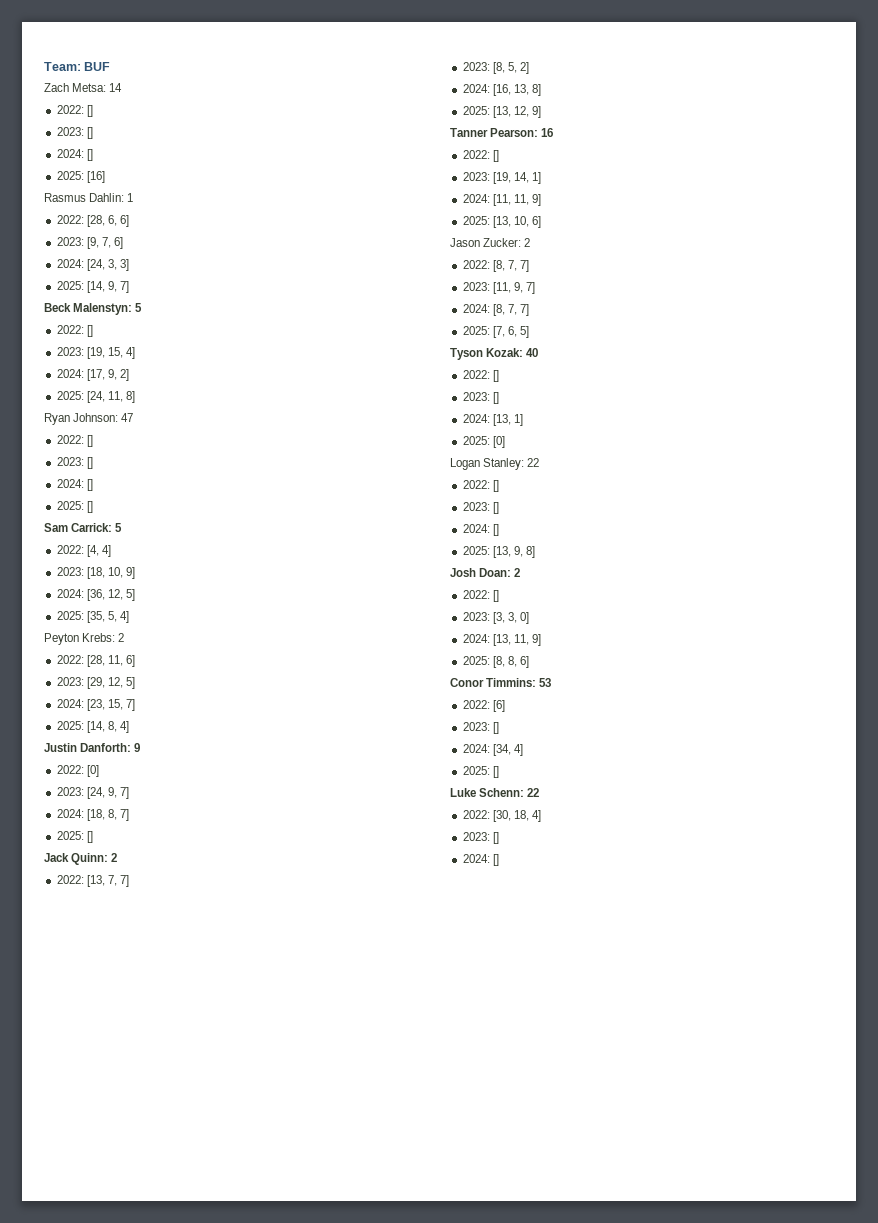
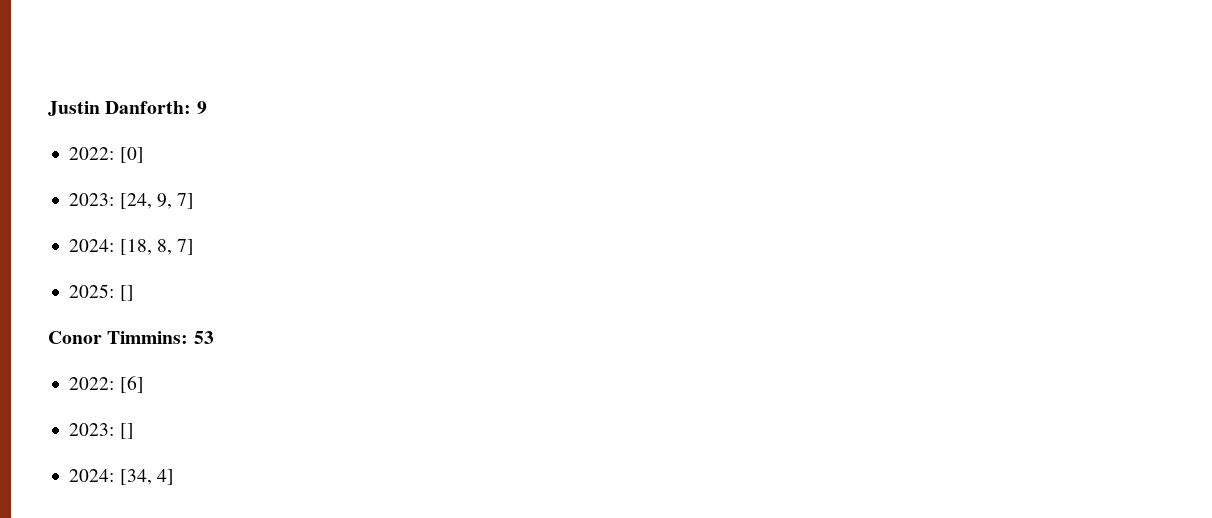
- Team: BUF
- Zach Metsa: 14
- 2022: []
- 2023: []
- 2024: []
- 2025: [16]
- Rasmus Dahlin: 1
- 2022: [28, 6, 6]
- 2023: [9, 7, 6]
- 2024: [24, 3, 3]
- 2025: [14, 9, 7]
- Beck Malenstyn: 5
- 2022: []
- 2023: [19, 15, 4]
- 2024: [17, 9, 2]
- 2025: [24, 11, 8]
- Ryan Johnson: 47
- 2022: []
- 2023: []
- 2024: []
- 2025: []
- Sam Carrick: 5
- 2022: [4, 4]
- 2023: [18, 10, 9]
- 2024: [36, 12, 5]
- 2025: [35, 5, 4]
- Peyton Krebs: 2
- 2022: [28, 11, 6]
- 2023: [29, 12, 5]
- 2024: [23, 15, 7]
- 2025: [14, 8, 4]
- Jack Quinn: 2
- 2022: [13, 7, 7]
- 2023: [8, 5, 2]
- 2024: [16, 13, 8]
- 2025: [13, 12, 9]
- Tanner Pearson: 16
- 2022: []
- 2023: [19, 14, 1]
- 2024: [11, 11, 9]
- 2025: [13, 10, 6]
- Jason Zucker: 2
- 2022: [8, 7, 7]
- 2023: [11, 9, 7]
- 2024: [8, 7, 7]
- 2025: [7, 6, 5]
- Tyson Kozak: 40
- 2022: []
- 2023: []
- 2024: [13, 1]
- 2025: [0]
- Logan Stanley: 22
- 2022: []
- 2023: []
- 2024: []
- 2025: [13, 9, 8]
- Josh Doan: 2
- 2022: []
- 2023: [3, 3, 0]
- 2024: [13, 11, 9]
- 2025: [8, 8, 6]
  2024: [34, 4]
- 2025: []
- Luke Schenn: 22
- 2022: [30, 18, 4]
- 2023: []
- 2024: []

